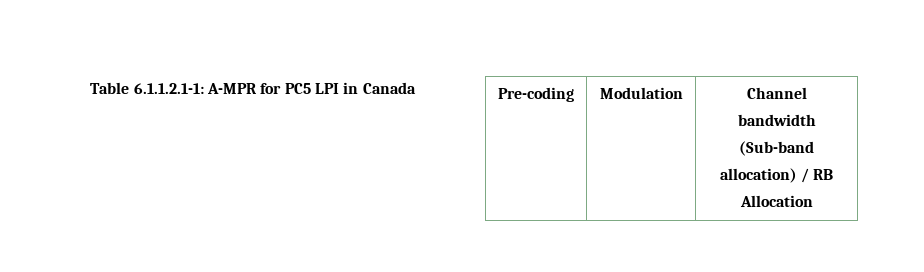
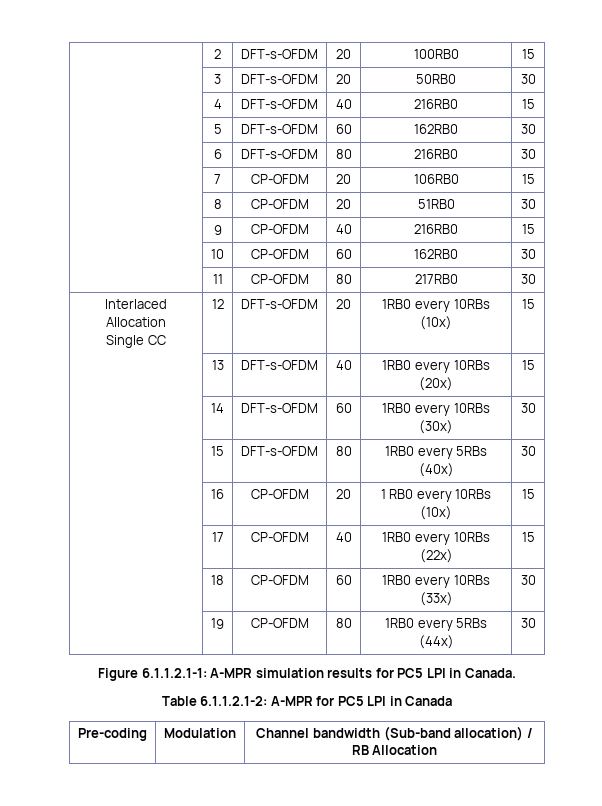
- Table 6.1.1.2.1-1: A-MPR for PC5 LPI in Canada
+ | 2 | DFT-s-OFDM | 20 | 100RB0 | 15
+ | 3 | DFT-s-OFDM | 20 | 50RB0 | 30
+ | 4 | DFT-s-OFDM | 40 | 216RB0 | 15
+ | 5 | DFT-s-OFDM | 60 | 162RB0 | 30
+ | 6 | DFT-s-OFDM | 80 | 216RB0 | 30
+ | 7 | CP-OFDM | 20 | 106RB0 | 15
+ | 8 | CP-OFDM | 20 | 51RB0 | 30
+ | 9 | CP-OFDM | 40 | 216RB0 | 15
+ | 10 | CP-OFDM | 60 | 162RB0 | 30
+ | 11 | CP-OFDM | 80 | 217RB0 | 30
+ Interlaced Allocation
+ Single CC | 12 | DFT-s-OFDM | 20 | 1RB0 every 10RBs (10x) | 15
+ | 13 | DFT-s-OFDM | 40 | 1RB0 every 10RBs (20x) | 15
+ | 14 | DFT-s-OFDM | 60 | 1RB0 every 10RBs (30x) | 30
+ | 15 | DFT-s-OFDM | 80 | 1RB0 every 5RBs (40x) | 30
+ | 16 | CP-OFDM | 20 | 1 RB0 every 10RBs (10x) | 15
+ | 17 | CP-OFDM | 40 | 1RB0 every 10RBs (22x) | 15
+ | 18 | CP-OFDM | 60 | 1RB0 every 10RBs (33x) | 30
+ | 19 | CP-OFDM | 80 | 1RB0 every 5RBs (44x) | 30
+ Figure 6.1.1.2.1-1: A-MPR simulation results for PC5 LPI in Canada.
+ Table 6.1.1.2.1-2: A-MPR for PC5 LPI in Canada

